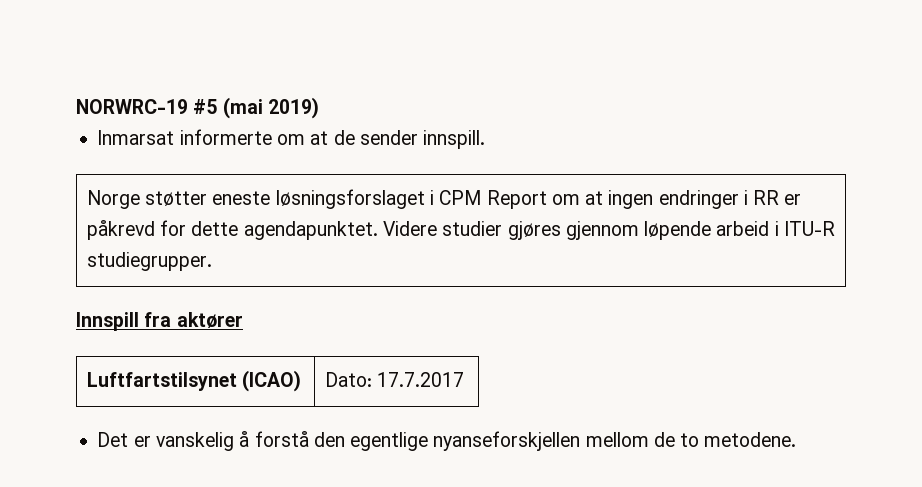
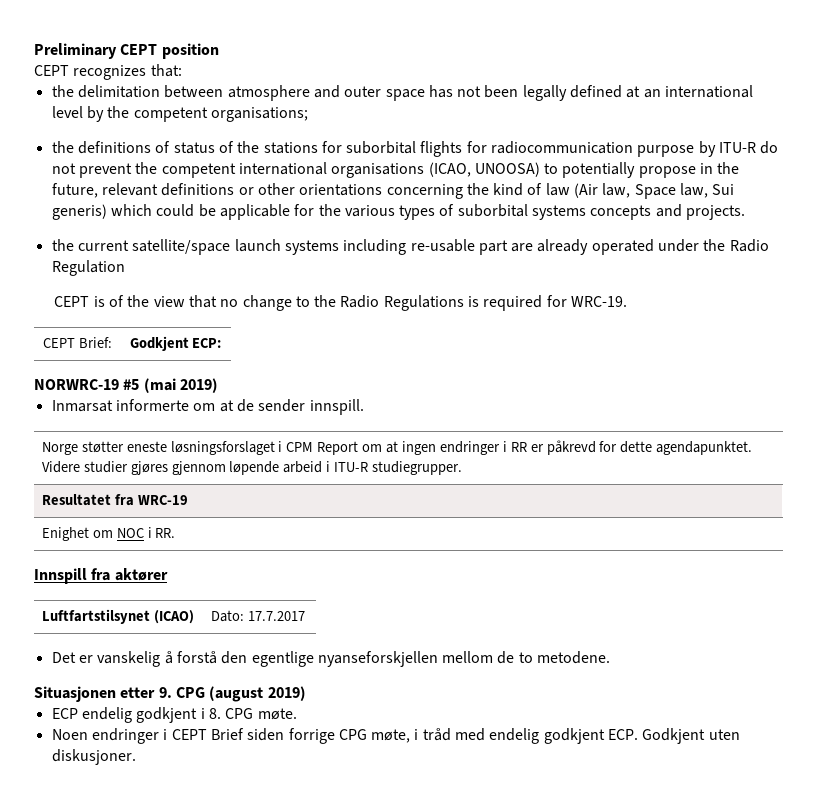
+ Preliminary CEPT position
+ CEPT recognizes that:
+ the delimitation between atmosphere and outer space has not been legally defined at an international level by the competent organisations;
+ the definitions of status of the stations for suborbital flights for radiocommunication purpose by ITU-R do not prevent the competent international organisations (ICAO, UNOOSA) to potentially propose in the future, relevant definitions or other orientations concerning the kind of law (Air law, Space law, Sui generis) which could be applicable for the various types of suborbital systems concepts and projects.
+ the current satellite/space launch systems including re-usable part are already operated under the Radio Regulation
+ CEPT is of the view that no change to the Radio Regulations is required for WRC-19.
+ CEPT Brief: | Godkjent ECP:
+ Resultatet fra WRC-19
+ Enighet om NOC i RR.
+ Situasjonen etter 9. CPG (august 2019)
+ ECP endelig godkjent i 8. CPG møte.
+ Noen endringer i CEPT Brief siden forrige CPG møte, i tråd med endelig godkjent ECP. Godkjent uten diskusjoner.

